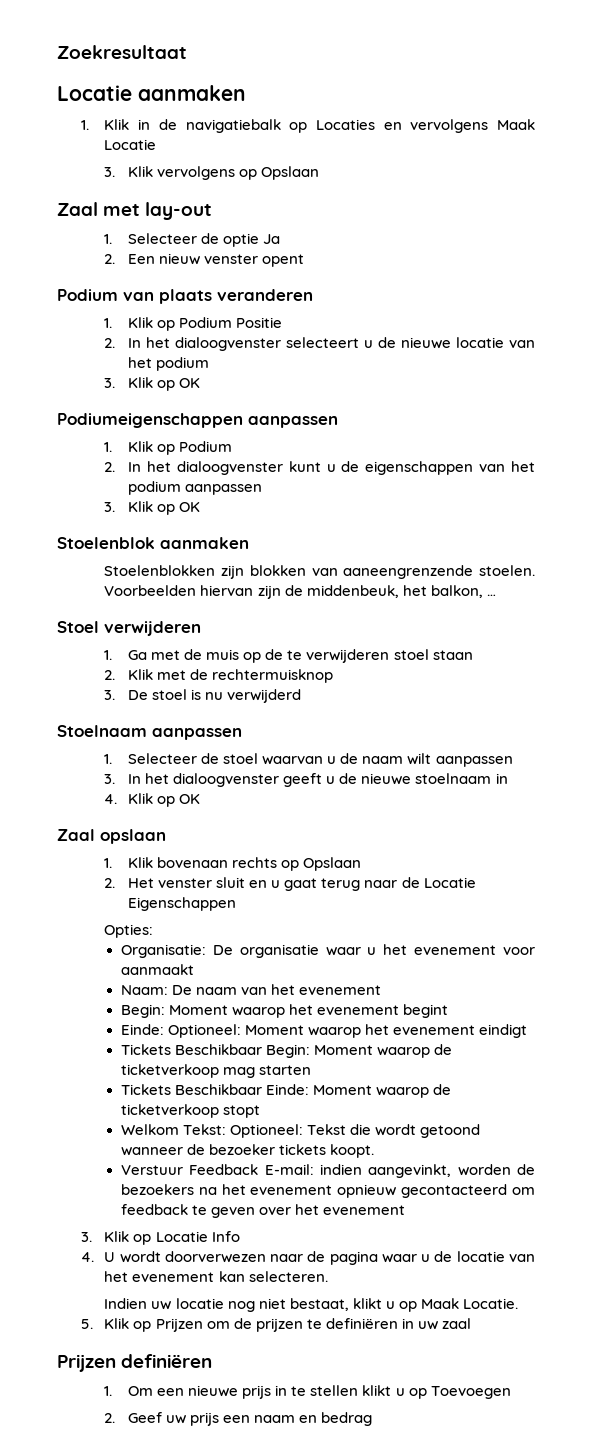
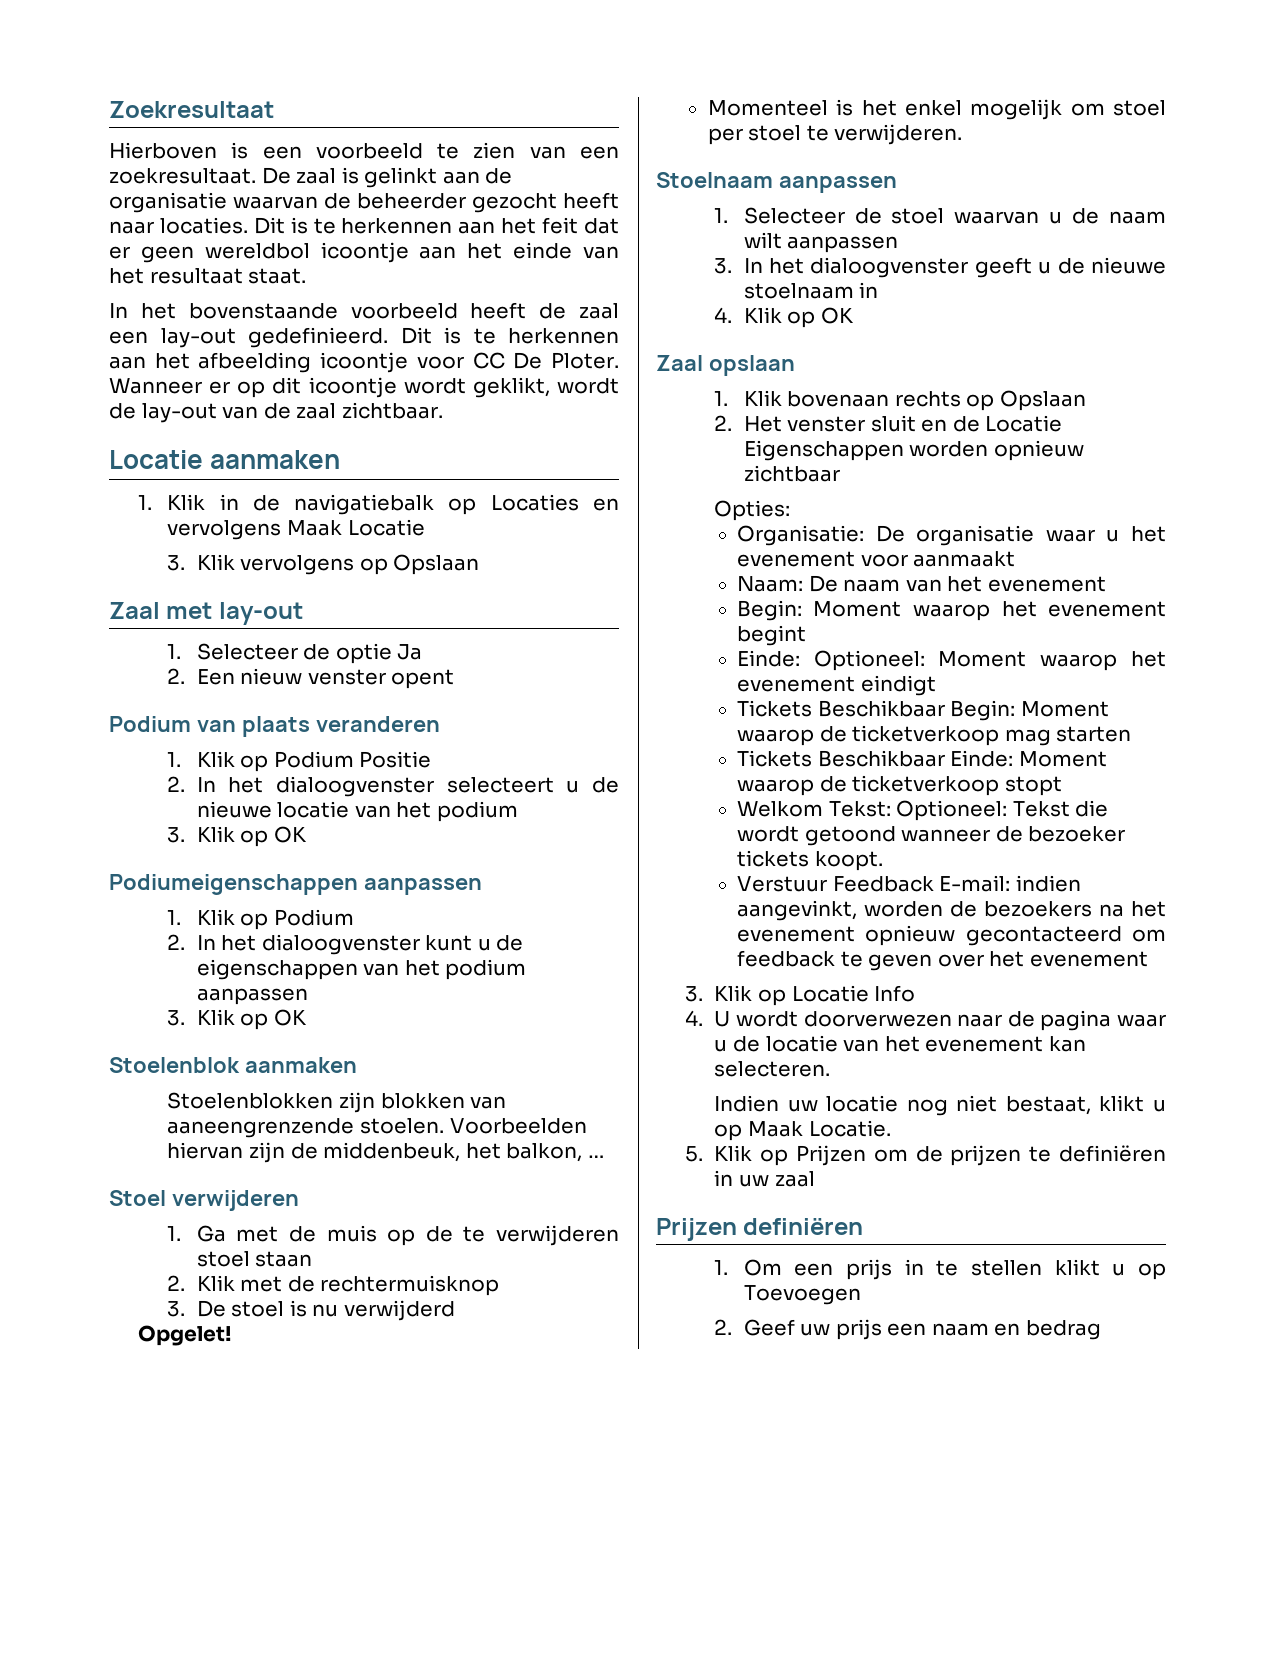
+ Hierboven is een voorbeeld te zien van een zoekresultaat. De zaal is gelinkt aan de organisatie waarvan de beheerder gezocht heeft naar locaties. Dit is te herkennen aan het feit dat er geen wereldbol icoontje aan het einde van het resultaat staat.
+ In het bovenstaande voorbeeld heeft de zaal een lay-out gedefinieerd. Dit is te herkennen aan het afbeelding icoontje voor CC De Ploter. Wanneer er op dit icoontje wordt geklikt, wordt de lay-out van de zaal zichtbaar.
+ Opgelet!
+ Momenteel is het enkel mogelijk om stoel per stoel te verwijderen.
- 2. Het venster sluit en u gaat terug naar de Locatie Eigenschappen
+ 2. Het venster sluit en de Locatie Eigenschappen worden opnieuw zichtbaar
- 1. Om een nieuwe prijs in te stellen klikt u op Toevoegen
+ 1. Om een prijs in te stellen klikt u op Toevoegen

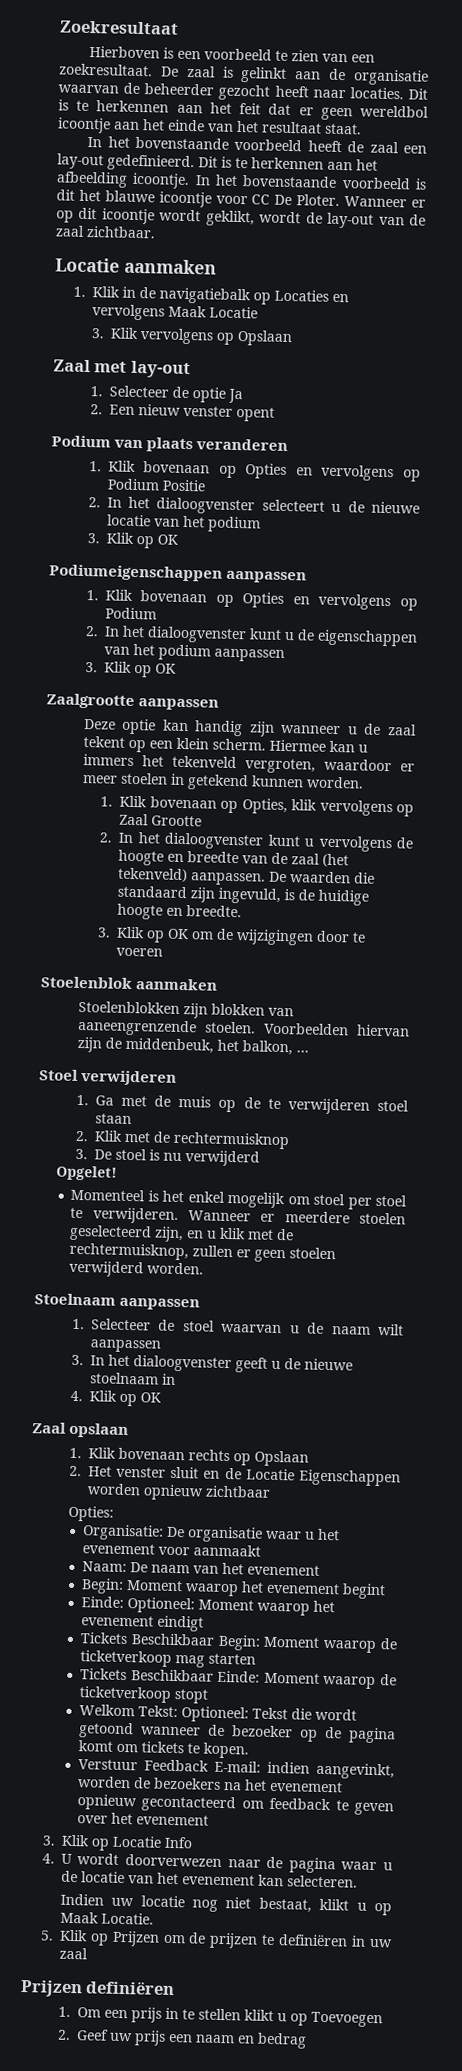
- Dit is te herkennen aan het afbeelding icoontje voor CC De Ploter.
+ Dit is te herkennen aan het afbeelding icoontje. In het bovenstaande voorbeeld is dit het blauwe icoontje voor CC De Ploter.
- 1. Klik op Podium Positie
+ 1. Klik bovenaan op Opties en vervolgens op Podium Positie
  Podiumeigenschappen aanpassen
- 1. Klik op Podium
+ 1. Klik bovenaan op Opties en vervolgens op Podium
+ Zaalgrootte aanpassen
+ Deze optie kan handig zijn wanneer u de zaal tekent op een klein scherm. Hiermee kan u immers het tekenveld vergroten, waardoor er meer stoelen in getekend kunnen worden.
+ 1. Klik bovenaan op Opties, klik vervolgens op Zaal Grootte
+ 2. In het dialoogvenster kunt u vervolgens de hoogte en breedte van de zaal (het tekenveld) aanpassen. De waarden die standaard zijn ingevuld, is de huidige hoogte en breedte.
+ 3. Klik op OK om de wijzigingen door te voeren
+ Wanneer er meerdere stoelen geselecteerd zijn, en u klik met de rechtermuisknop, zullen er geen stoelen verwijderd worden.
- Welkom Tekst: Optioneel: Tekst die wordt getoond wanneer de bezoeker tickets koopt.
+ Welkom Tekst: Optioneel: Tekst die wordt getoond wanneer de bezoeker op de pagina komt om tickets te kopen.

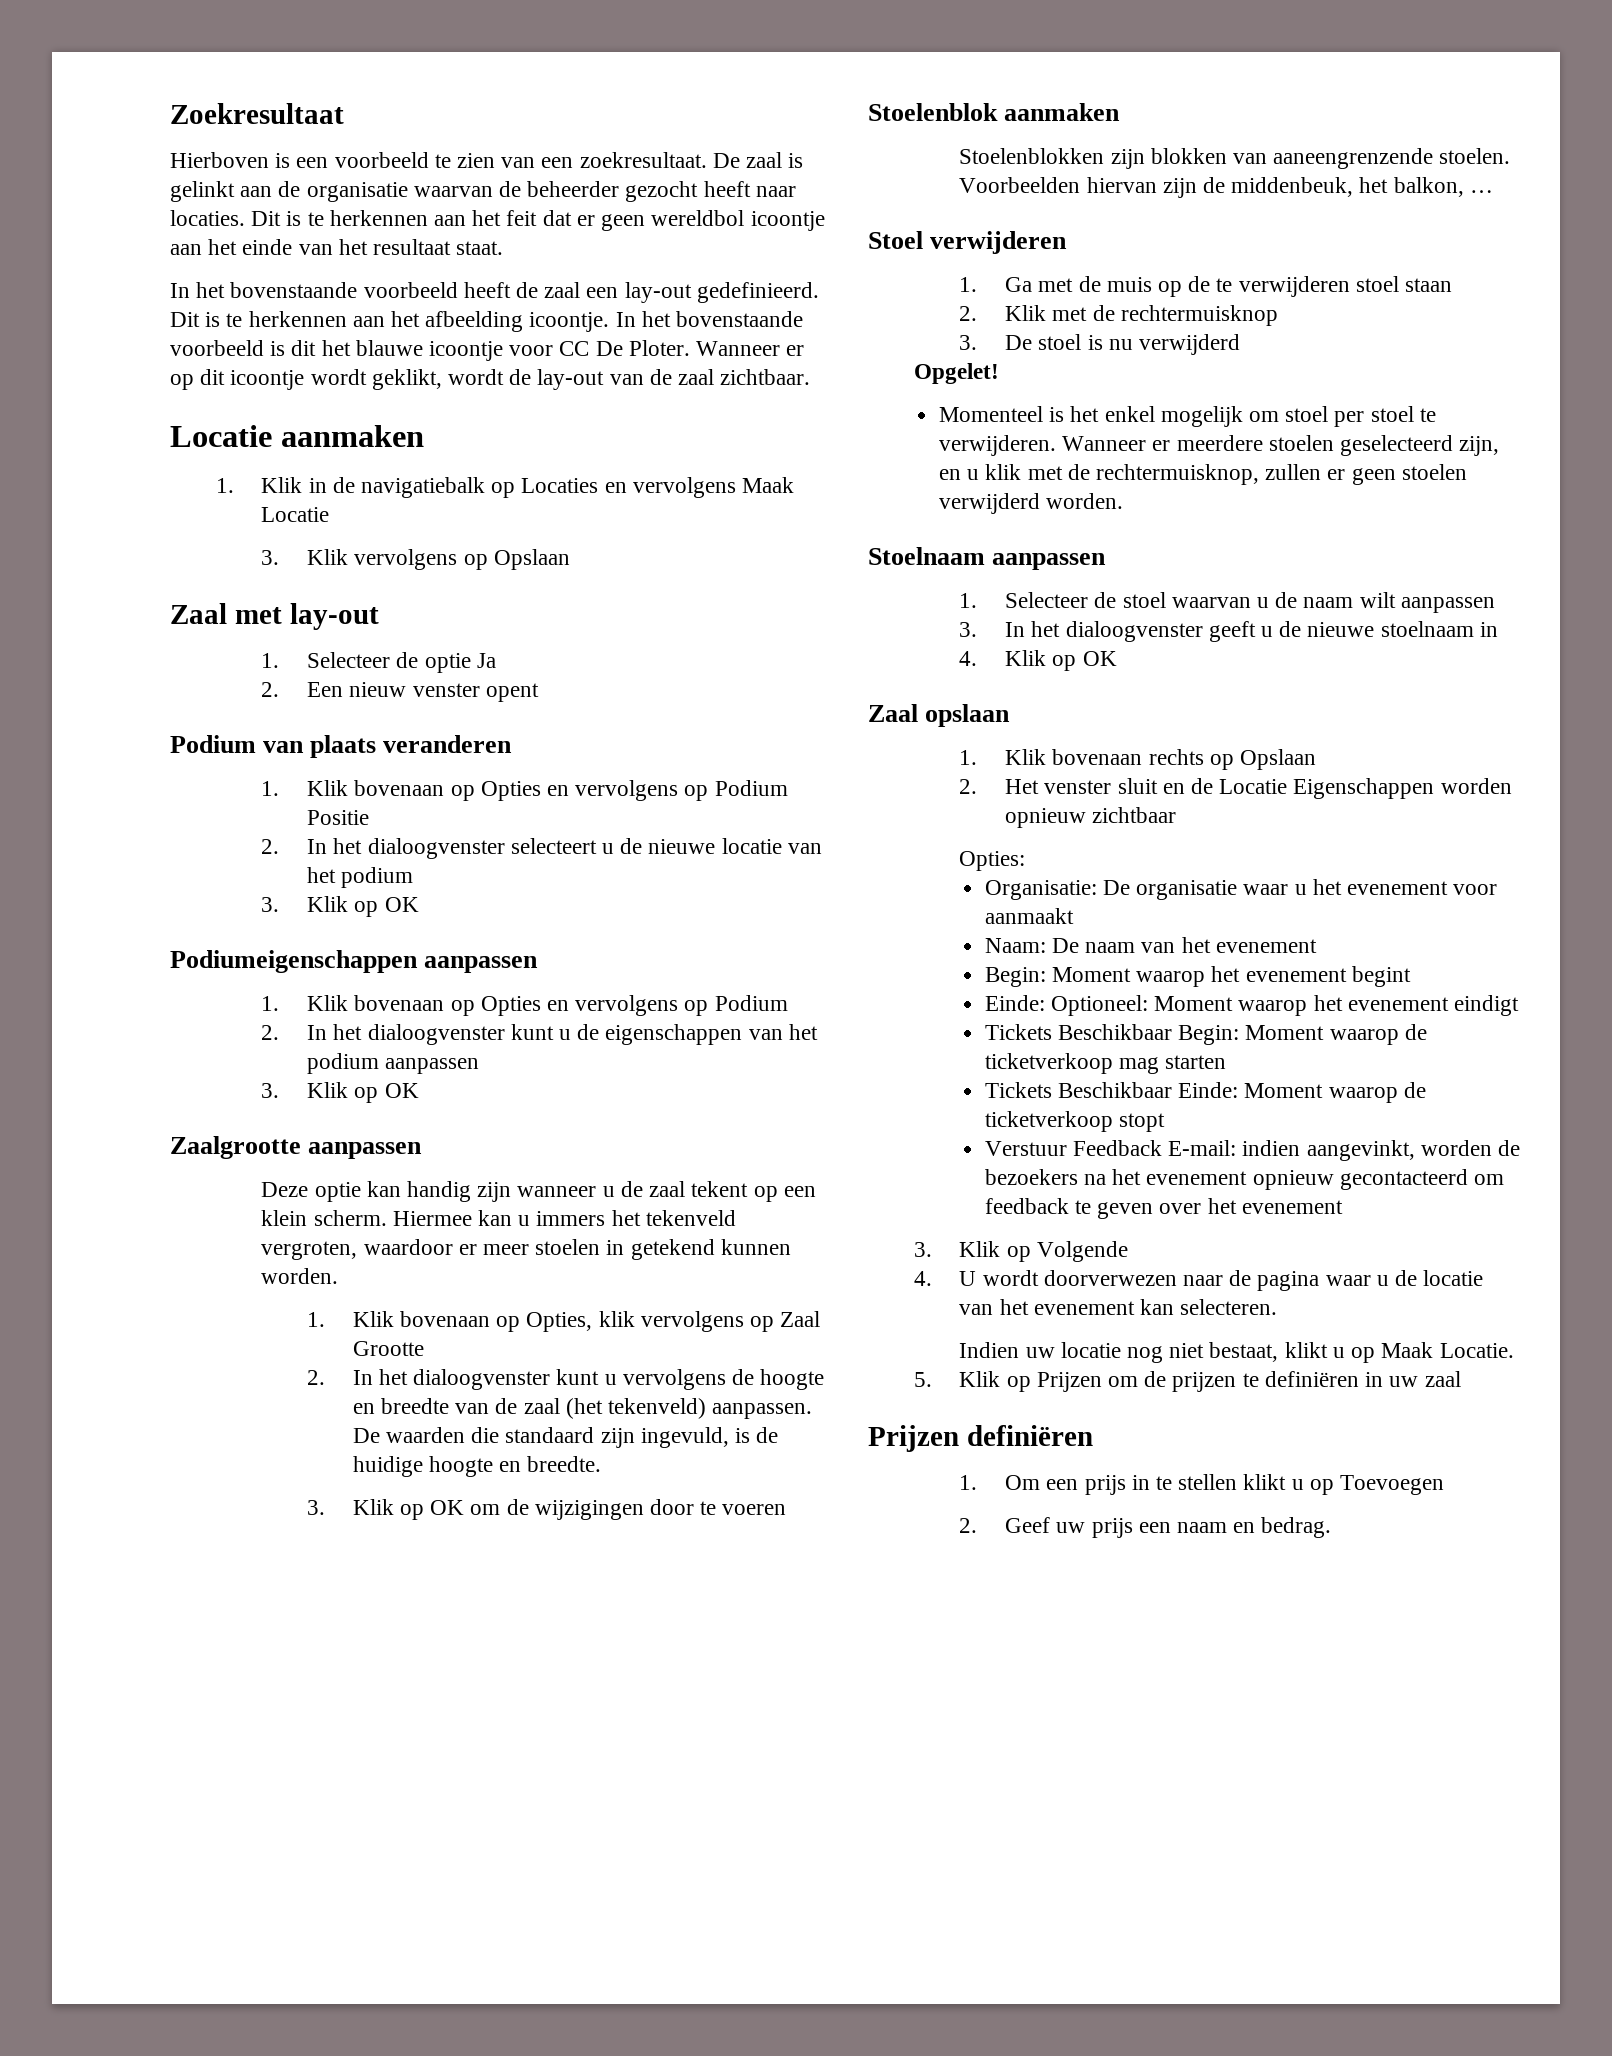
- Welkom Tekst: Optioneel: Tekst die wordt getoond wanneer de bezoeker op de pagina komt om tickets te kopen.
- 3. Klik op Locatie Info
+ 3. Klik op Volgende
- 2. Geef uw prijs een naam en bedrag
+ 2. Geef uw prijs een naam en bedrag.

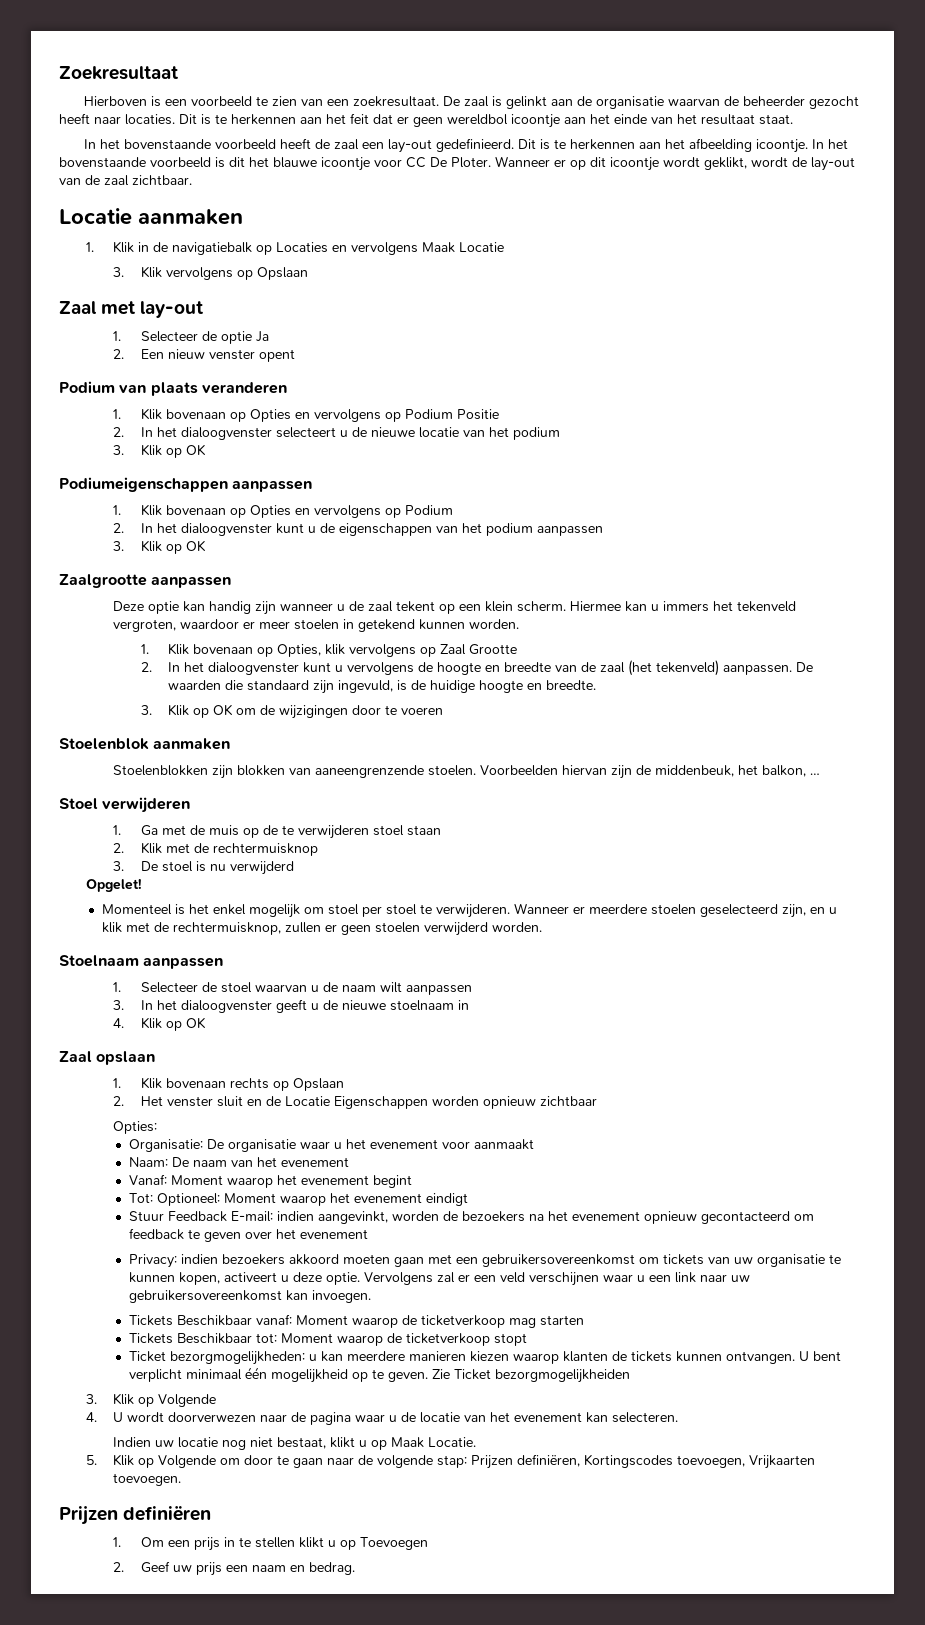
- Begin: Moment waarop het evenement begint
+ Vanaf: Moment waarop het evenement begint
- Einde: Optioneel: Moment waarop het evenement eindigt
+ Tot: Optioneel: Moment waarop het evenement eindigt
- Tickets Beschikbaar Begin: Moment waarop de ticketverkoop mag starten
- Tickets Beschikbaar Einde: Moment waarop de ticketverkoop stopt
- Verstuur Feedback E-mail: indien aangevinkt, worden de bezoekers na het evenement opnieuw gecontacteerd om feedback te geven over het evenement
+ Stuur Feedback E-mail: indien aangevinkt, worden de bezoekers na het evenement opnieuw gecontacteerd om feedback te geven over het evenement
+ Privacy: indien bezoekers akkoord moeten gaan met een gebruikersovereenkomst om tickets van uw organisatie te kunnen kopen, activeert u deze optie. Vervolgens zal er een veld verschijnen waar u een link naar uw gebruikersovereenkomst kan invoegen.
+ Tickets Beschikbaar vanaf: Moment waarop de ticketverkoop mag starten
+ Tickets Beschikbaar tot: Moment waarop de ticketverkoop stopt
+ Ticket bezorgmogelijkheden: u kan meerdere manieren kiezen waarop klanten de tickets kunnen ontvangen. U bent verplicht minimaal één mogelijkheid op te geven. Zie Ticket bezorgmogelijkheiden
- 5. Klik op Prijzen om de prijzen te definiëren in uw zaal
+ 5. Klik op Volgende om door te gaan naar de volgende stap: Prijzen definiëren, Kortingscodes toevoegen, Vrijkaarten toevoegen.

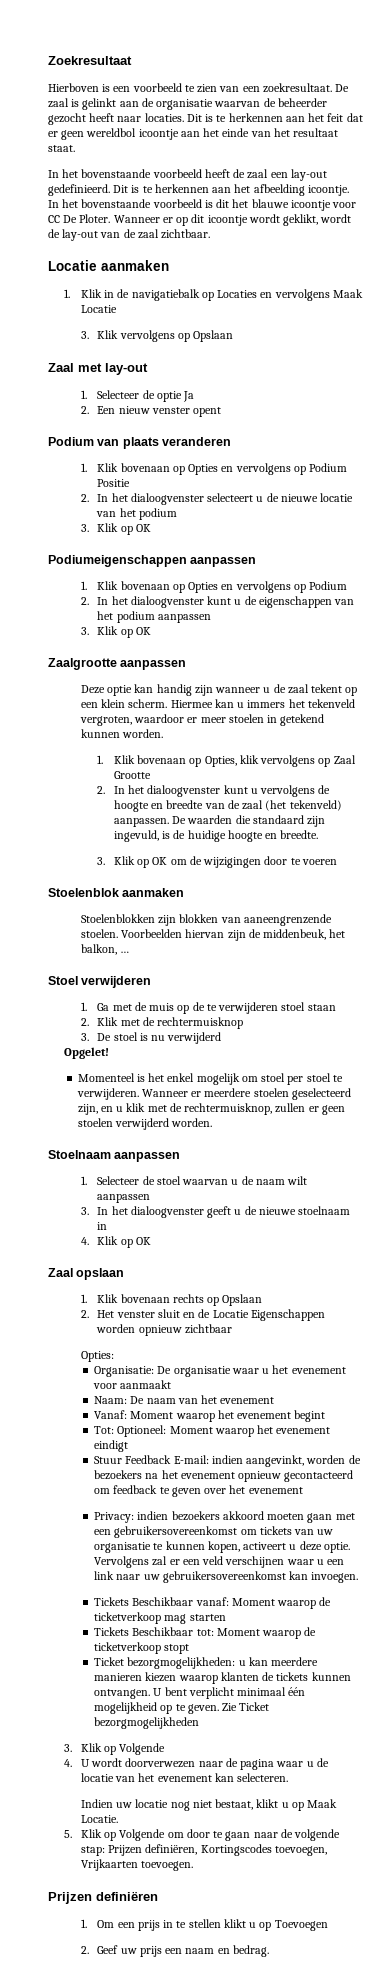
- Zie Ticket bezorgmogelijkheiden
+ Zie Ticket bezorgmogelijkheden

